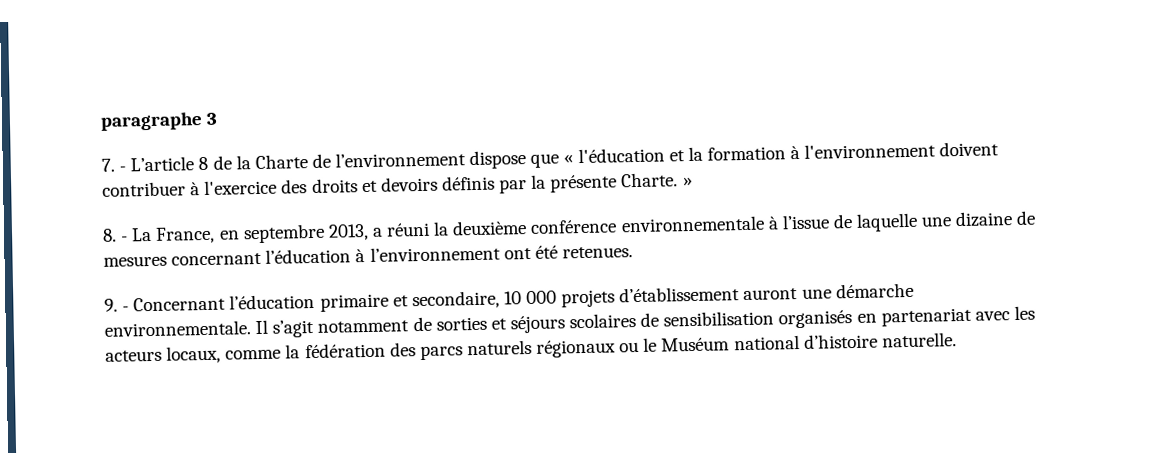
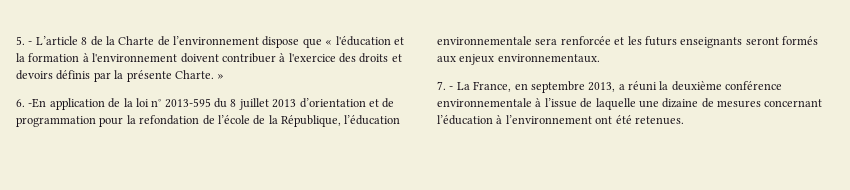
- paragraphe 3
- 7. - L’article 8 de la Charte de l’environnement dispose que « l'éducation et la formation à l'environnement doivent contribuer à l'exercice des droits et devoirs définis par la présente Charte. »
+ 5. - L’article 8 de la Charte de l’environnement dispose que « l'éducation et la formation à l'environnement doivent contribuer à l'exercice des droits et devoirs définis par la présente Charte. »
- 8. - La France, en septembre 2013, a réuni la deuxième conférence environnementale à l’issue de laquelle une dizaine de mesures concernant l’éducation à l’environnement ont été retenues.
+ 6. -En application de la loi n° 2013-595 du 8 juillet 2013 d’orientation et de programmation pour la refondation de l’école de la République, l’éducation environnementale sera renforcée et les futurs enseignants seront formés aux enjeux environnementaux.
+ 7. - La France, en septembre 2013, a réuni la deuxième conférence environnementale à l’issue de laquelle une dizaine de mesures concernant l’éducation à l’environnement ont été retenues.
- 9. - Concernant l’éducation primaire et secondaire, 10 000 projets d’établissement auront une démarche environnementale. Il s’agit notamment de sorties et séjours scolaires de sensibilisation organisés en partenariat avec les acteurs locaux, comme la fédération des parcs naturels régionaux ou le Muséum national d’histoire naturelle.

